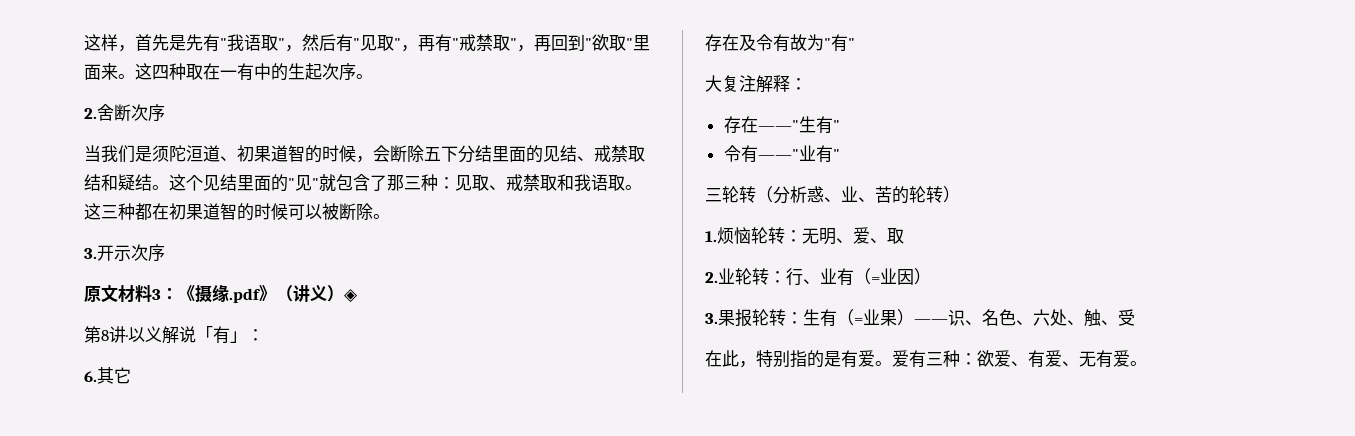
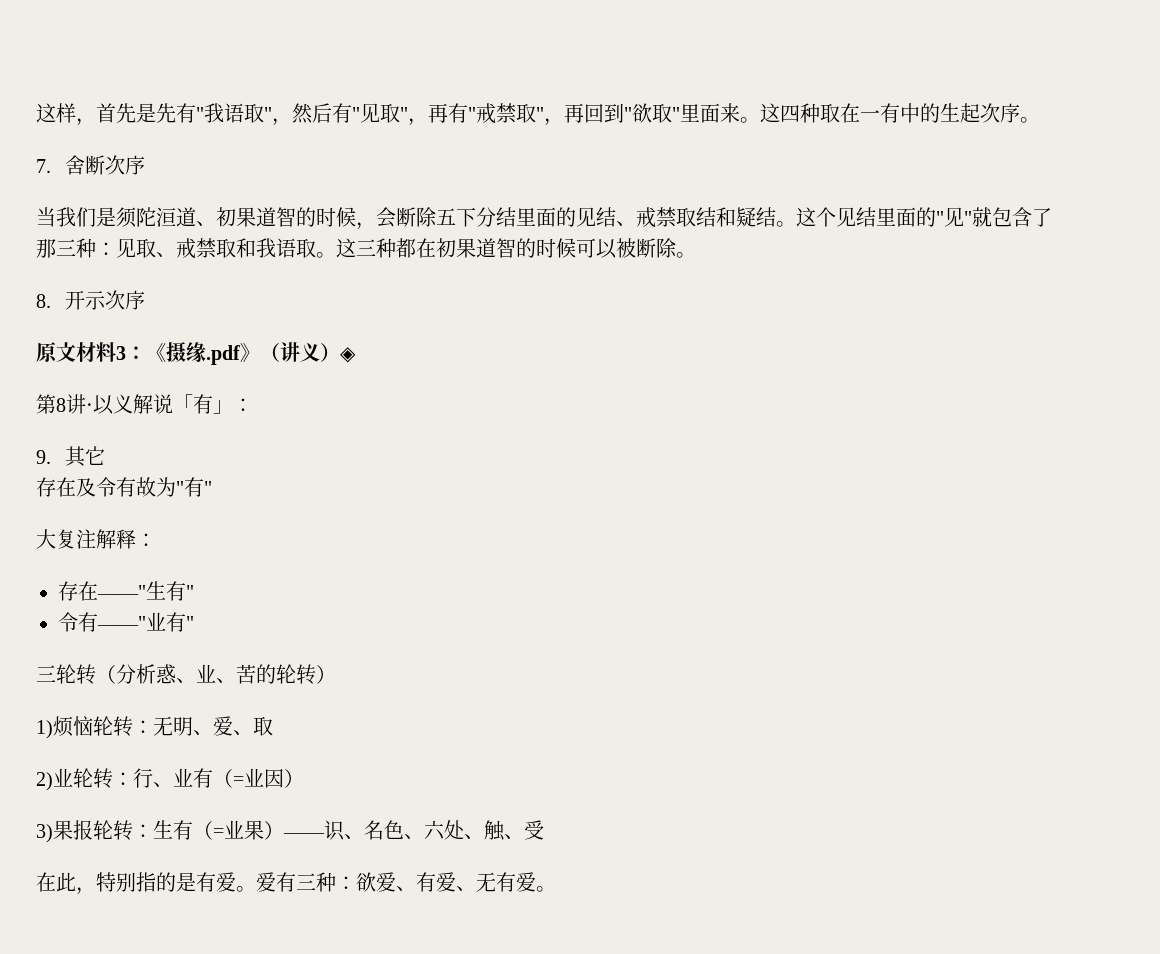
- 2.舍断次序
+ 7.舍断次序
- 3.开示次序
+ 8.开示次序
- 6.其它
+ 9.其它
- 1.烦恼轮转：无明、爱、取
+ 1)烦恼轮转：无明、爱、取
- 2.业轮转：行、业有（=业因）
+ 2)业轮转：行、业有（=业因）
- 3.果报轮转：生有（=业果）——识、名色、六处、触、受
+ 3)果报轮转：生有（=业果）——识、名色、六处、触、受

